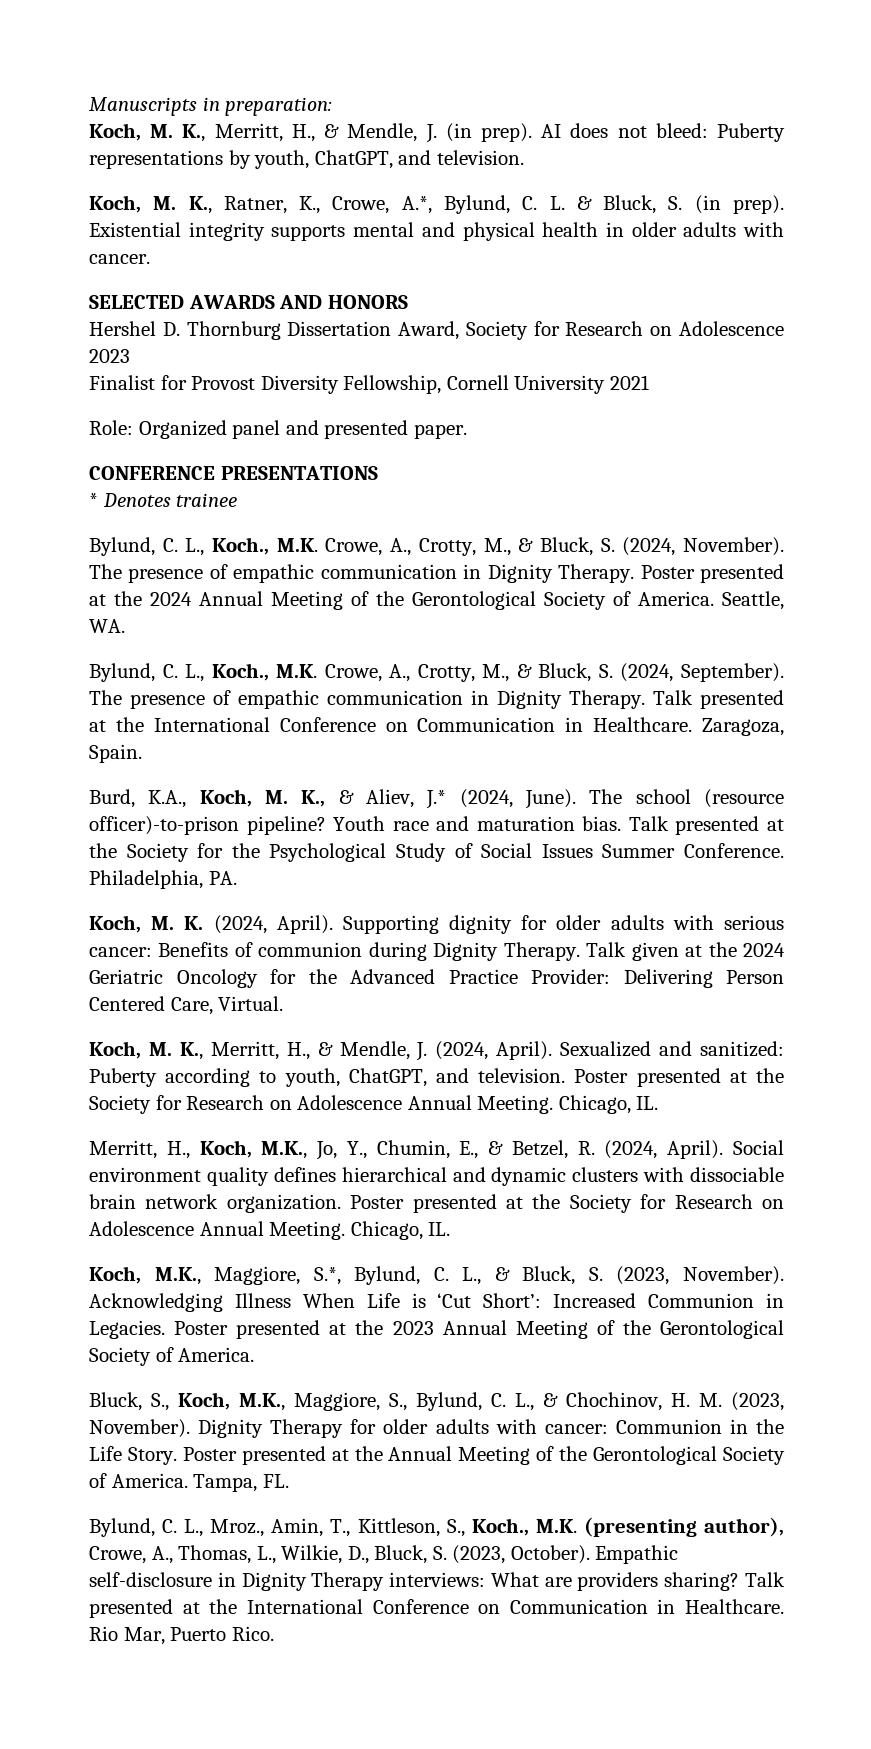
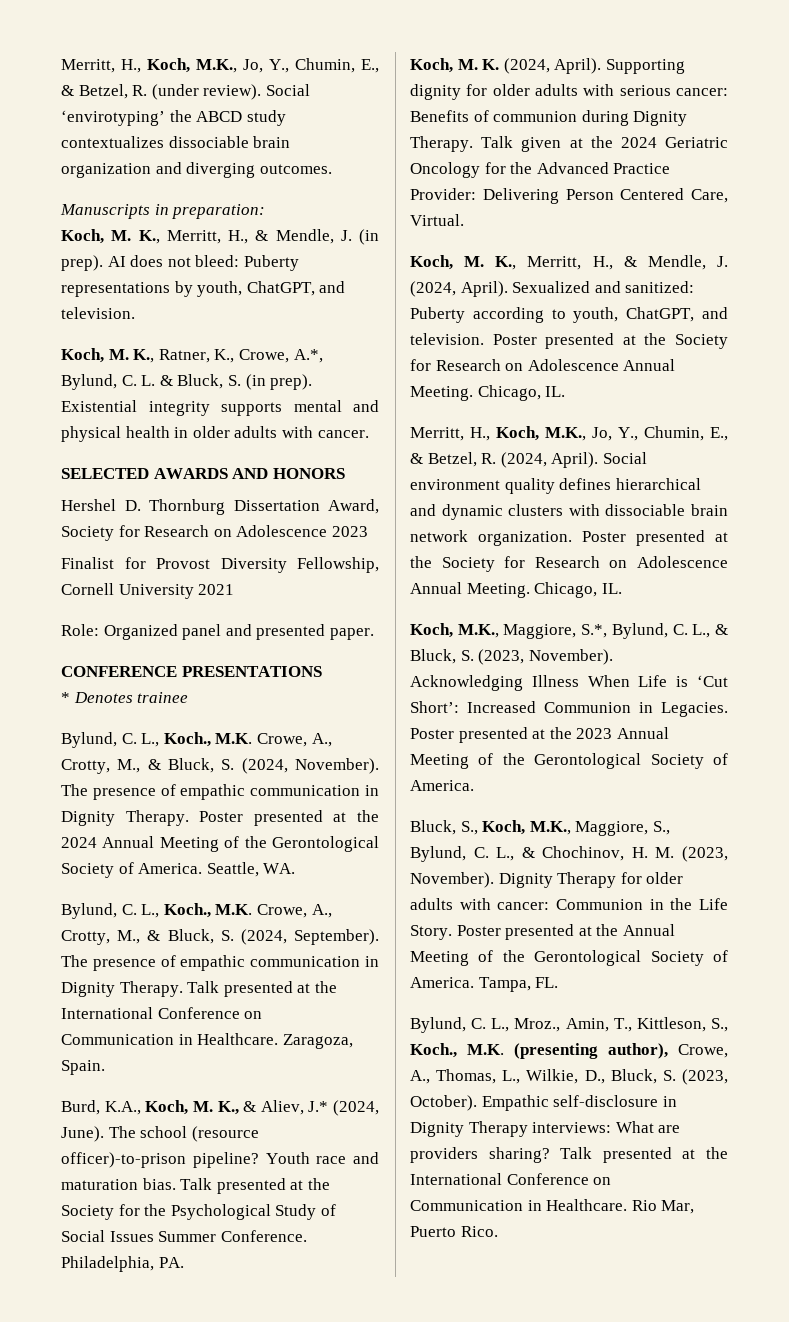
+ Merritt, H., Koch, M.K., Jo, Y., Chumin, E., & Betzel, R. (under review). Social ‘envirotyping’ the ABCD study contextualizes dissociable brain organization and diverging outcomes.

